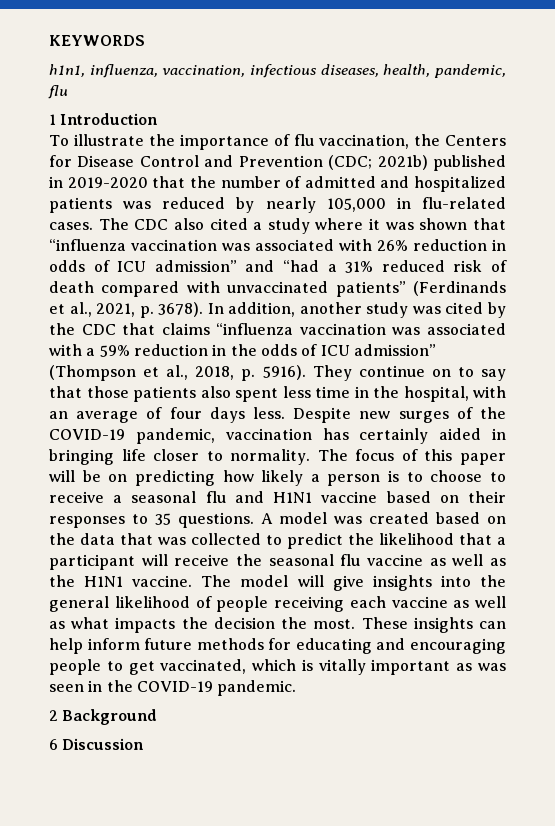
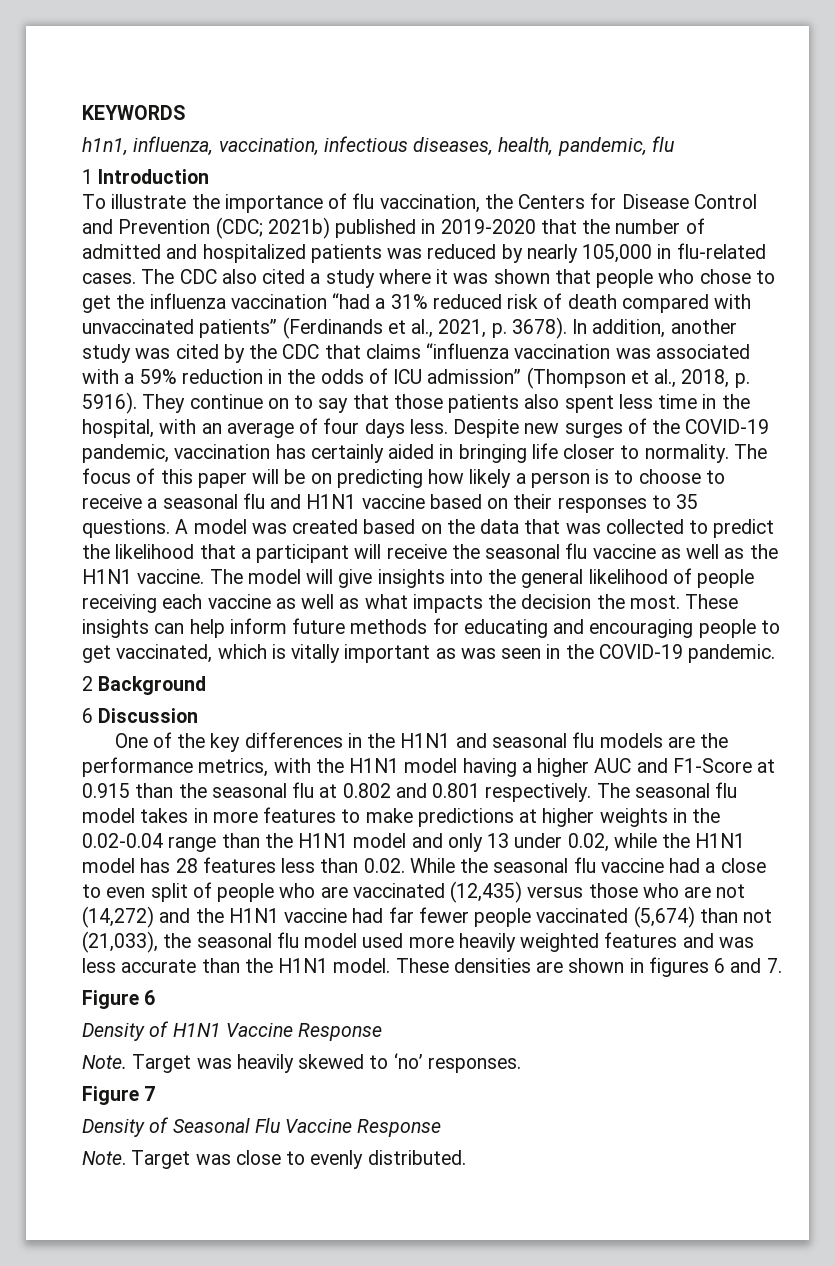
- The CDC also cited a study where it was shown that “influenza vaccination was associated with 26% reduction in odds of ICU admission” and “had a 31% reduced risk of death compared with unvaccinated patients” (Ferdinands et al., 2021, p. 3678).
+ The CDC also cited a study where it was shown that people who chose to get the influenza vaccination “had a 31% reduced risk of death compared with unvaccinated patients” (Ferdinands et al., 2021, p. 3678).
+ One of the key differences in the H1N1 and seasonal flu models are the performance metrics, with the H1N1 model having a higher AUC and F1-Score at 0.915 than the seasonal flu at 0.802 and 0.801 respectively. The seasonal flu model takes in more features to make predictions at higher weights in the 0.02-0.04 range than the H1N1 model and only 13 under 0.02, while the H1N1 model has 28 features less than 0.02. While the seasonal flu vaccine had a close to even split of people who are vaccinated (12,435) versus those who are not (14,272) and the H1N1 vaccine had far fewer people vaccinated (5,674) than not (21,033), the seasonal flu model used more heavily weighted features and was less accurate than the H1N1 model. These densities are shown in figures 6 and 7.
+ Figure 6
+ Density of H1N1 Vaccine Response
+ Note. Target was heavily skewed to ‘no’ responses.
+ Figure 7
+ Density of Seasonal Flu Vaccine Response
+ Note. Target was close to evenly distributed.

